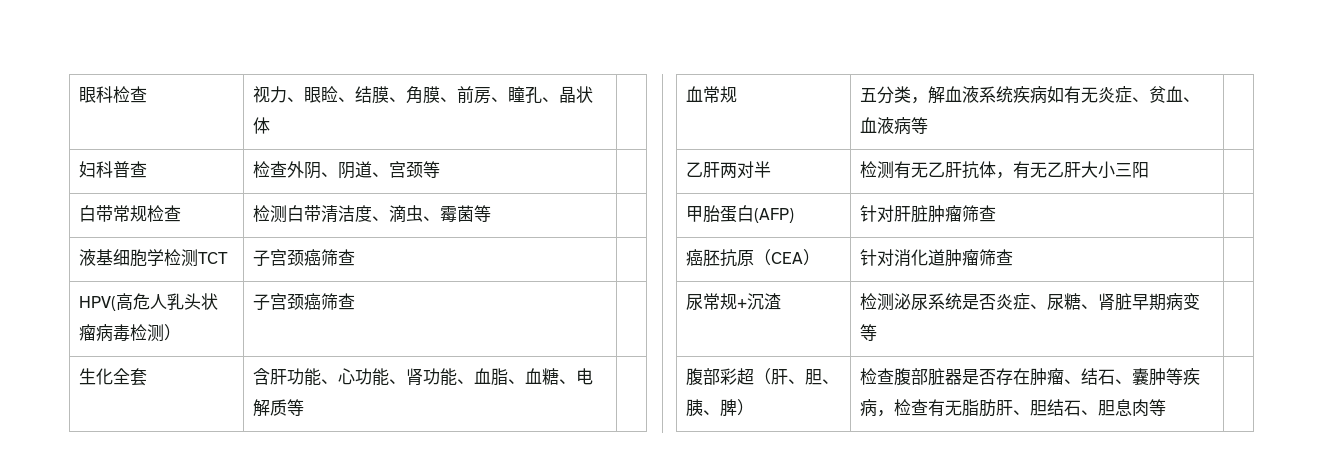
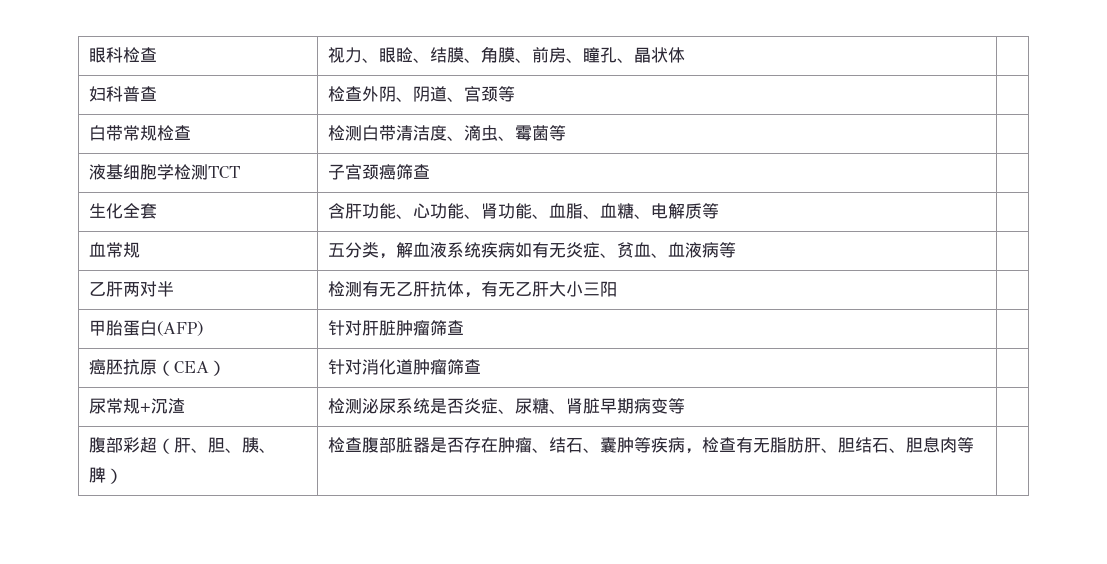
- HPV(高危人乳头状瘤病毒检测） | 子宫颈癌筛查 |

